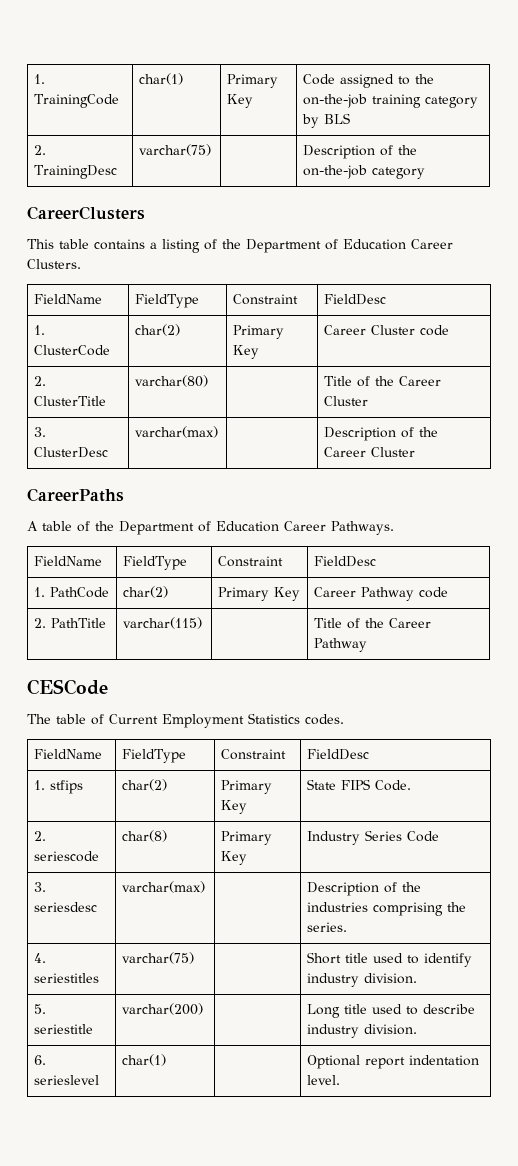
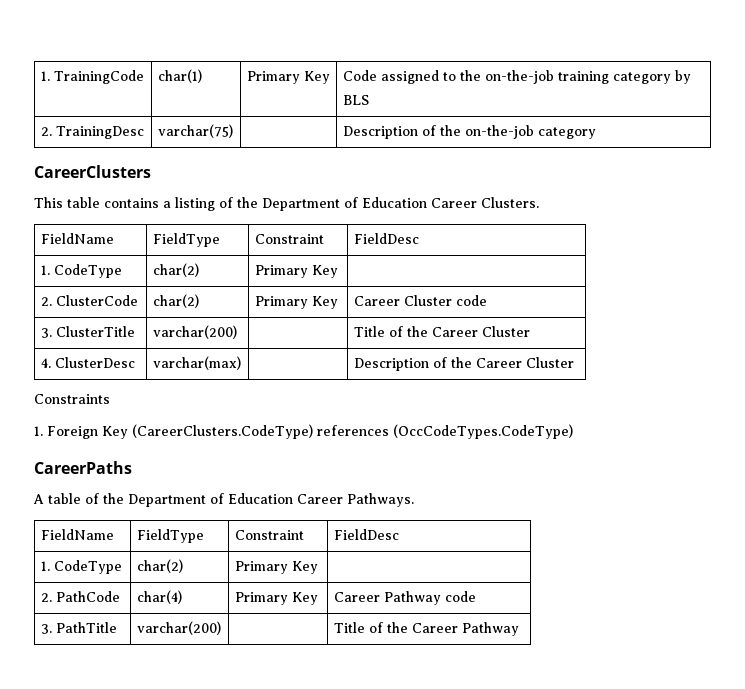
  This table contains a listing of the Department of Education Career Clusters.
  FieldName | FieldType | Constraint | FieldDesc
- 1. ClusterCode | char(2) | Primary Key | Career Cluster code
+ 1. CodeType | char(2) | Primary Key |
+ 2. ClusterCode | char(2) | Primary Key | Career Cluster code
- 2. ClusterTitle | varchar(80) | | Title of the Career Cluster
+ 3. ClusterTitle | varchar(200) | | Title of the Career Cluster
- 3. ClusterDesc | varchar(max) | | Description of the Career Cluster
+ 4. ClusterDesc | varchar(max) | | Description of the Career Cluster
+ Constraints
+ 1. Foreign Key (CareerClusters.CodeType) references (OccCodeTypes.CodeType)
  A table of the Department of Education Career Pathways.
  FieldName | FieldType | Constraint | FieldDesc
- 1. PathCode | char(2) | Primary Key | Career Pathway code
+ 1. CodeType | char(2) | Primary Key |
+ 2. PathCode | char(4) | Primary Key | Career Pathway code
- 2. PathTitle | varchar(115) | | Title of the Career Pathway
+ 3. PathTitle | varchar(200) | | Title of the Career Pathway
- CESCode
- The table of Current Employment Statistics codes.
- FieldName | FieldType | Constraint | FieldDesc
- 1. stfips | char(2) | Primary Key | State FIPS Code.
- 2. seriescode | char(8) | Primary Key | Industry Series Code
- 3. seriesdesc | varchar(max) | | Description of the industries comprising the series.
- 4. seriestitles | varchar(75) | | Short title used to identify industry division.
- 5. seriestitle | varchar(200) | | Long title used to describe industry division.
- 6. serieslevel | char(1) | | Optional report indentation level.

